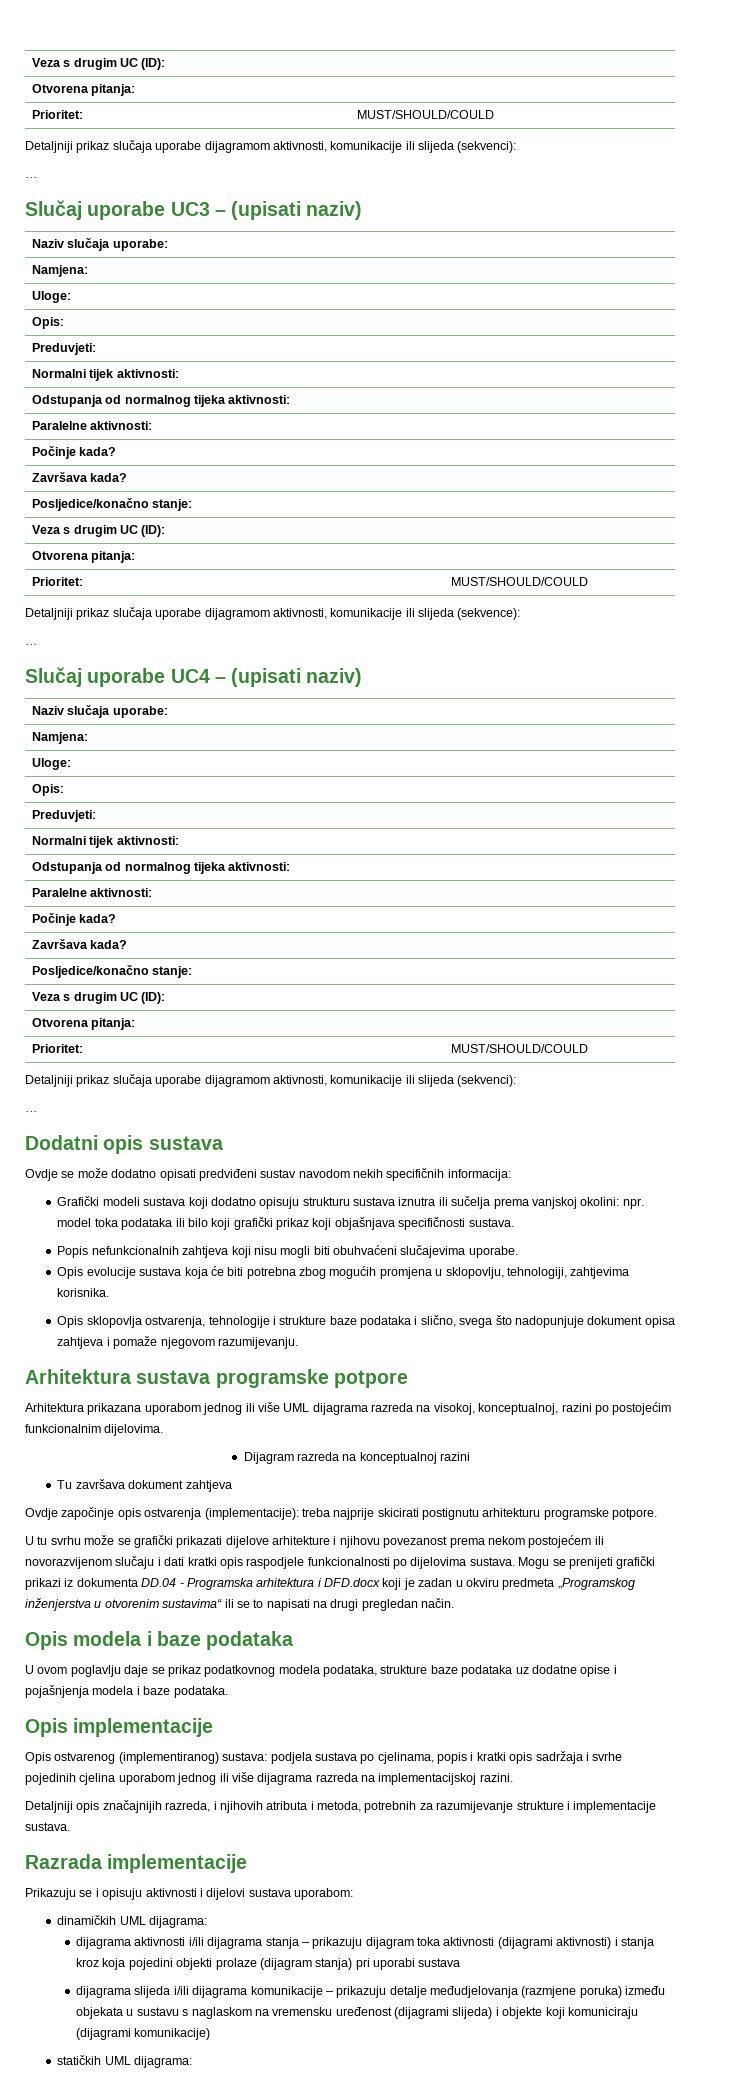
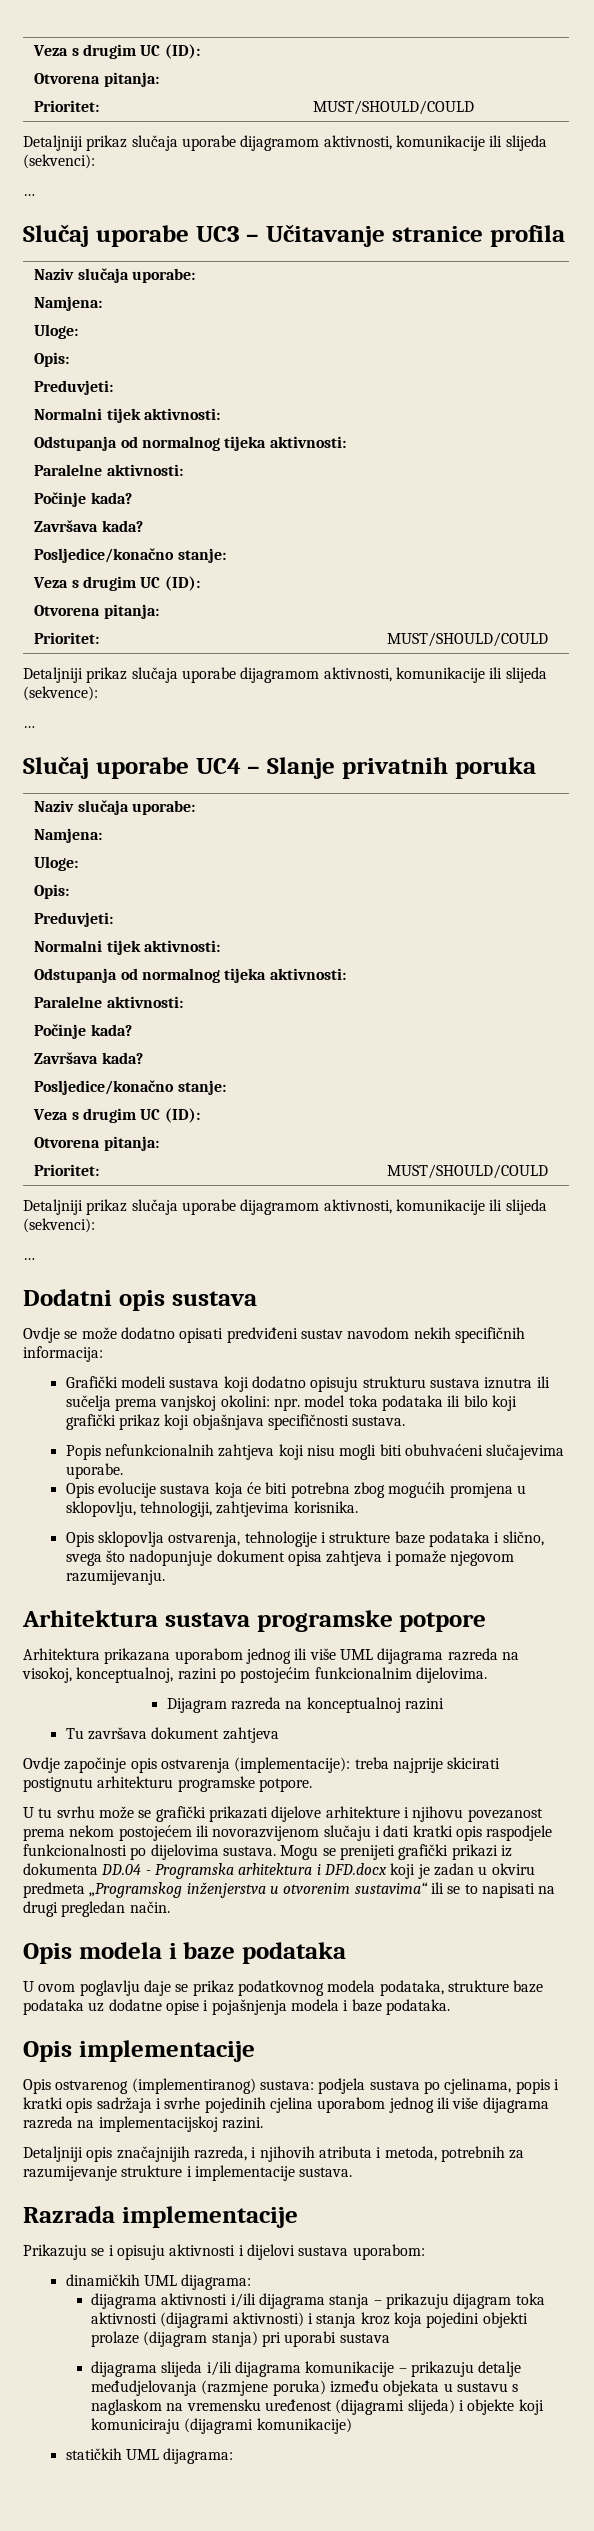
- Slučaj uporabe UC3 – (upisati naziv)
+ Slučaj uporabe UC3 – Učitavanje stranice profila
- Slučaj uporabe UC4 – (upisati naziv)
+ Slučaj uporabe UC4 – Slanje privatnih poruka

